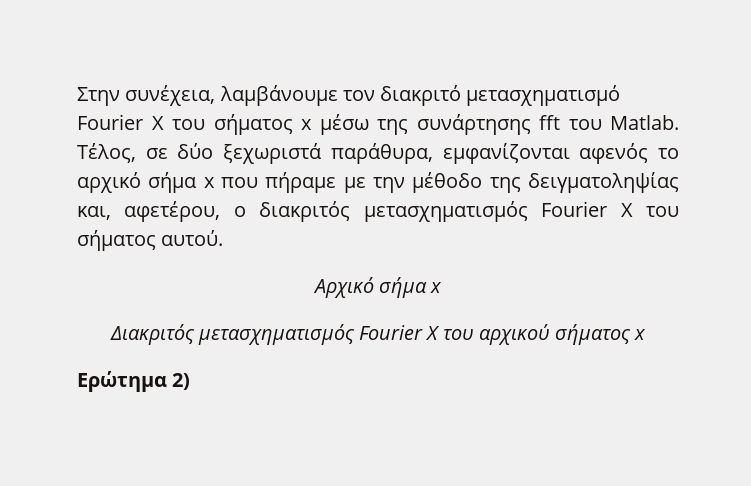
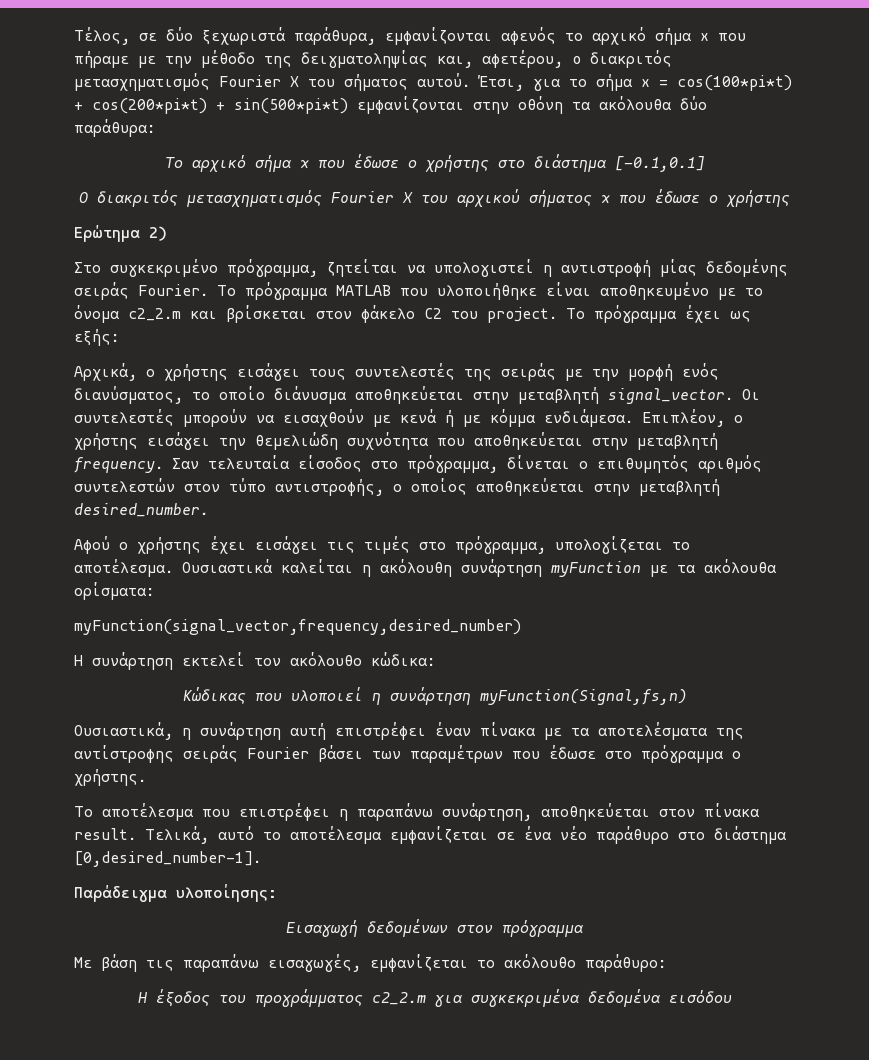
- Στην συνέχεια, λαμβάνουμε τον διακριτό μετασχηματισμό Fourier X του σήματος x μέσω της συνάρτησης fft του Matlab. Τέλος, σε δύο ξεχωριστά παράθυρα, εμφανίζονται αφενός το αρχικό σήμα x που πήραμε με την μέθοδο της δειγματοληψίας και, αφετέρου, o διακριτός μετασχηματισμός Fourier Χ του σήματος αυτού.
- Αρχικό σήμα x
- Διακριτός μετασχηματισμός Fourier X του αρχικού σήματος x
+ Τέλος, σε δύο ξεχωριστά παράθυρα, εμφανίζονται αφενός το αρχικό σήμα x που πήραμε με την μέθοδο της δειγματοληψίας και, αφετέρου, o διακριτός μετασχηματισμός Fourier Χ του σήματος αυτού. Έτσι, για το σήμα x = cos(100*pi*t) + cos(200*pi*t) + sin(500*pi*t) εμφανίζονται στην οθόνη τα ακόλουθα δύο παράθυρα:
+ Το αρχικό σήμα x που έδωσε ο χρήστης στο διάστημα [-0.1,0.1]
+ Ο διακριτός μετασχηματισμός Fourier X του αρχικού σήματος x που έδωσε ο χρήστης
  Ερώτημα 2)
+ Στο συγκεκριμένο πρόγραμμα, ζητείται να υπολογιστεί η αντιστροφή μίας δεδομένης σειράς Fourier. Το πρόγραμμα MATLAB που υλοποιήθηκε είναι αποθηκευμένο με το όνομα c2_2.m και βρίσκεται στον φάκελο C2 του project. Το πρόγραμμα έχει ως εξής:
+ Αρχικά, ο χρήστης εισάγει τους συντελεστές της σειράς με την μορφή ενός διανύσματος, το οποίο διάνυσμα αποθηκεύεται στην μεταβλητή signal_vector. Οι συντελεστές μπορούν να εισαχθούν με κενά ή με κόμμα ενδιάμεσα. Επιπλέον, ο χρήστης εισάγει την θεμελιώδη συχνότητα που αποθηκεύεται στην μεταβλητή frequency. Σαν τελευταία είσοδος στο πρόγραμμα, δίνεται ο επιθυμητός αριθμός συντελεστών στον τύπο αντιστροφής, ο οποίος αποθηκεύεται στην μεταβλητή desired_number.
+ Αφού ο χρήστης έχει εισάγει τις τιμές στο πρόγραμμα, υπολογίζεται το αποτέλεσμα. Ουσιαστικά καλείται η ακόλουθη συνάρτηση myFunction με τα ακόλουθα ορίσματα:
+ myFunction(signal_vector,frequency,desired_number)
+ Η συνάρτηση εκτελεί τον ακόλουθο κώδικα:
+ Κώδικας που υλοποιεί η συνάρτηση myFunction(Signal,fs,n)
+ Ουσιαστικά, η συνάρτηση αυτή επιστρέφει έναν πίνακα με τα αποτελέσματα της αντίστροφης σειράς Fourier βάσει των παραμέτρων που έδωσε στο πρόγραμμα ο χρήστης.
+ Το αποτέλεσμα που επιστρέφει η παραπάνω συνάρτηση, αποθηκεύεται στον πίνακα result. Τελικά, αυτό το αποτέλεσμα εμφανίζεται σε ένα νέο παράθυρο στο διάστημα [0,desired_number-1].
+ Παράδειγμα υλοποίησης:
+ Εισαγωγή δεδομένων στον πρόγραμμα
+ Με βάση τις παραπάνω εισαγωγές, εμφανίζεται το ακόλουθο παράθυρο:
+ Η έξοδος του προγράμματος c2_2.m για συγκεκριμένα δεδομένα εισόδου

